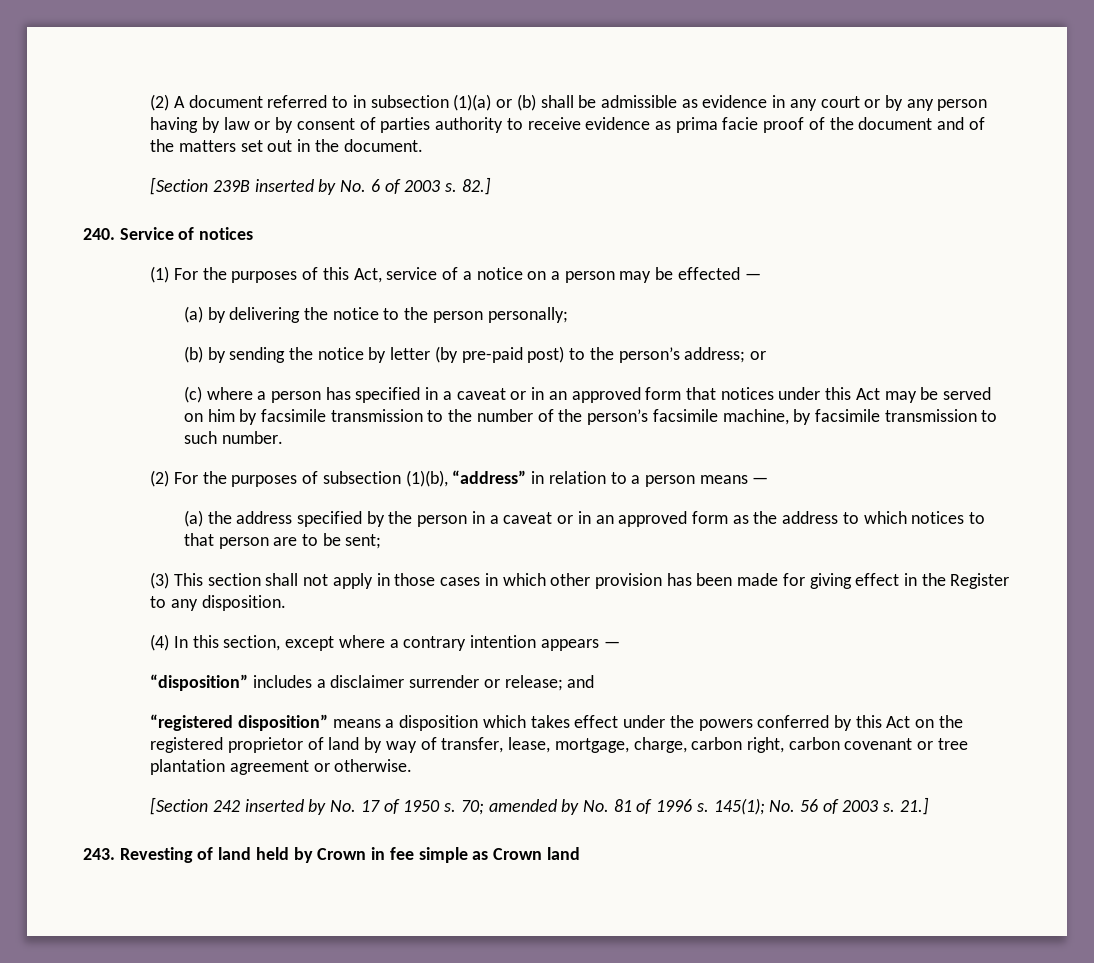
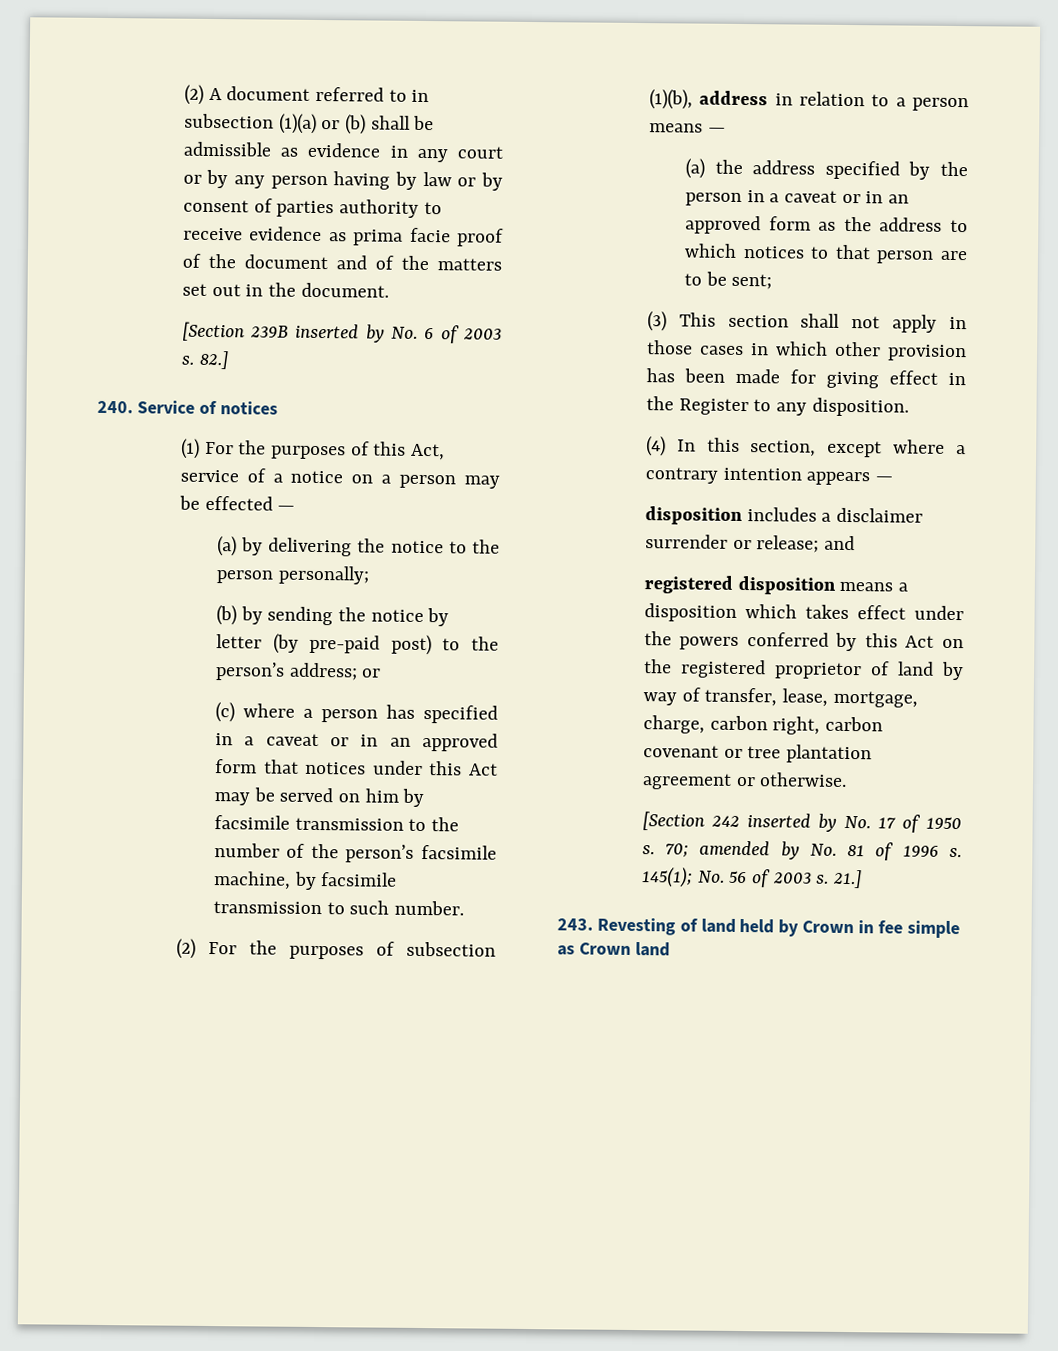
- (2) For the purposes of subsection (1)(b), “address” in relation to a person means —
+ (2) For the purposes of subsection (1)(b), address in relation to a person means —
- “disposition” includes a disclaimer surrender or release; and
+ disposition includes a disclaimer surrender or release; and
- “registered disposition” means a disposition which takes effect under the powers conferred by this Act on the registered proprietor of land by way of transfer, lease, mortgage, charge, carbon right, carbon covenant or tree plantation agreement or otherwise.
+ registered disposition means a disposition which takes effect under the powers conferred by this Act on the registered proprietor of land by way of transfer, lease, mortgage, charge, carbon right, carbon covenant or tree plantation agreement or otherwise.

